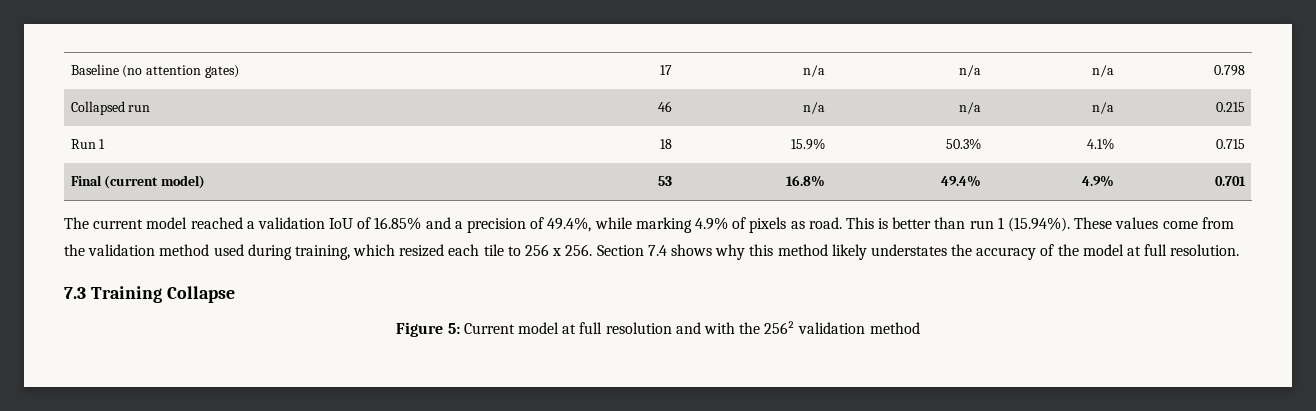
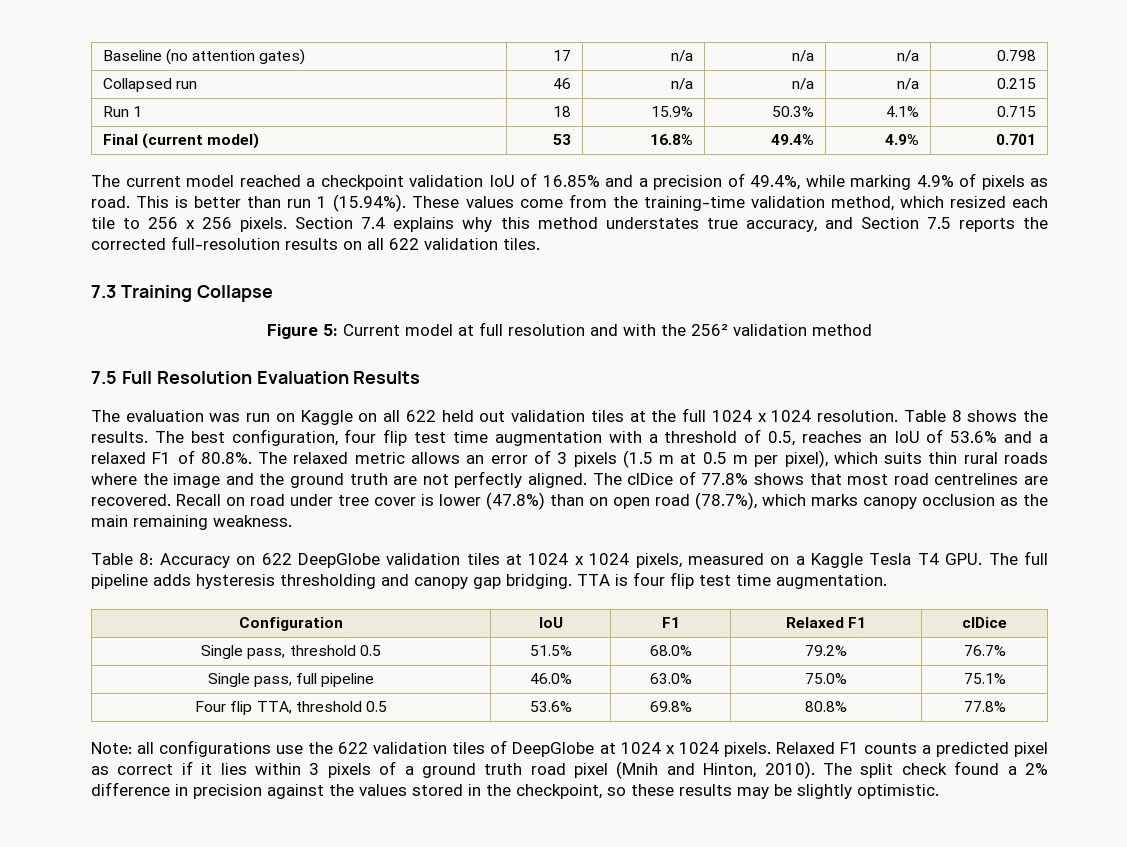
- The current model reached a validation IoU of 16.85% and a precision of 49.4%, while marking 4.9% of pixels as road.
+ The current model reached a checkpoint validation IoU of 16.85% and a precision of 49.4%, while marking 4.9% of pixels as road.
- This is better than run 1 (15.94%). These values come from the validation method used during training, which resized each tile to 256 x 256. Section 7.4 shows why this method likely understates the accuracy of the model at full resolution.
+ This is better than run 1 (15.94%). These values come from the training-time validation method, which resized each tile to 256 x 256 pixels. Section 7.4 explains why this method understates true accuracy, and Section 7.5 reports the corrected full-resolution results on all 622 validation tiles.
+ 7.5 Full Resolution Evaluation Results
+ The evaluation was run on Kaggle on all 622 held out validation tiles at the full 1024 x 1024 resolution. Table 8 shows the results. The best configuration, four flip test time augmentation with a threshold of 0.5, reaches an IoU of 53.6% and a relaxed F1 of 80.8%. The relaxed metric allows an error of 3 pixels (1.5 m at 0.5 m per pixel), which suits thin rural roads where the image and the ground truth are not perfectly aligned. The clDice of 77.8% shows that most road centrelines are recovered. Recall on road under tree cover is lower (47.8%) than on open road (78.7%), which marks canopy occlusion as the main remaining weakness.
+ Table 8: Accuracy on 622 DeepGlobe validation tiles at 1024 x 1024 pixels, measured on a Kaggle Tesla T4 GPU. The full pipeline adds hysteresis thresholding and canopy gap bridging. TTA is four flip test time augmentation.
+ Configuration | IoU | F1 | Relaxed F1 | clDice
+ Single pass, threshold 0.5 | 51.5% | 68.0% | 79.2% | 76.7%
+ Single pass, full pipeline | 46.0% | 63.0% | 75.0% | 75.1%
+ Four flip TTA, threshold 0.5 | 53.6% | 69.8% | 80.8% | 77.8%
+ Note: all configurations use the 622 validation tiles of DeepGlobe at 1024 x 1024 pixels. Relaxed F1 counts a predicted pixel as correct if it lies within 3 pixels of a ground truth road pixel (Mnih and Hinton, 2010). The split check found a 2% difference in precision against the values stored in the checkpoint, so these results may be slightly optimistic.

